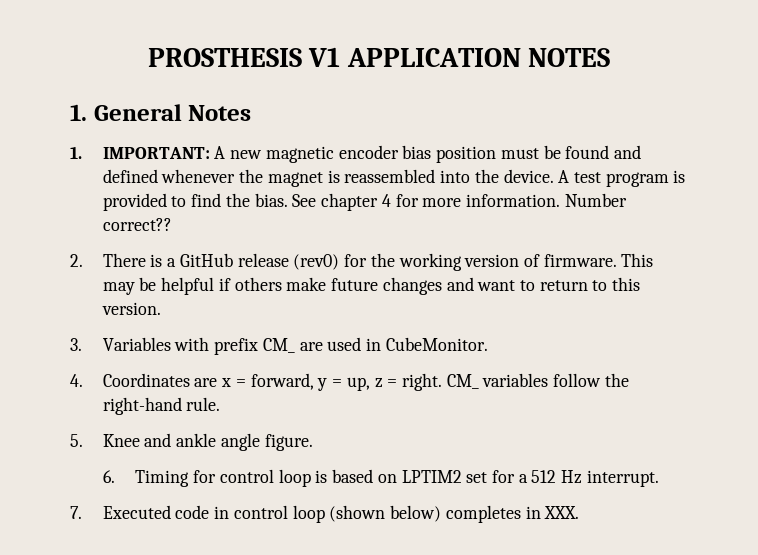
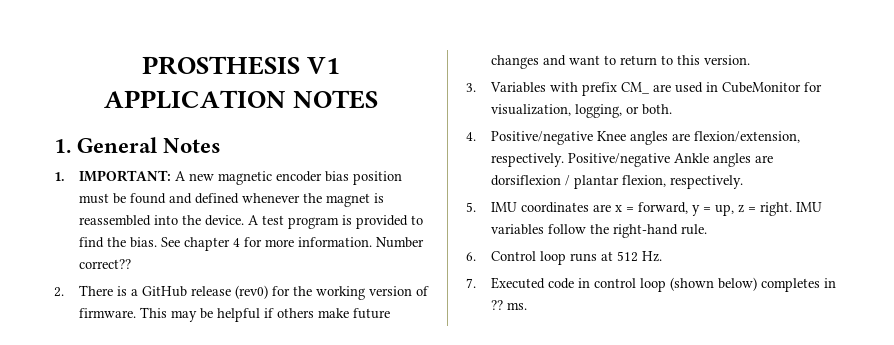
- 3. Variables with prefix CM_ are used in CubeMonitor.
- 4. Coordinates are x = forward, y = up, z = right.
+ 3. Variables with prefix CM_ are used in CubeMonitor for visualization, logging, or both.
+ 4. Positive/negative Knee angles are flexion/extension, respectively. Positive/negative Ankle angles are dorsiflexion / plantar flexion, respectively.
+ 5. IMU coordinates are x = forward, y = up, z = right.
- CM_ variables follow the right-hand rule.
+ IMU variables follow the right-hand rule.
- 5. Knee and ankle angle figure.
- 6. Timing for control loop is based on LPTIM2 set for a 512 Hz interrupt.
+ 6. Control loop runs at 512 Hz.
- 7. Executed code in control loop (shown below) completes in XXX.
+ 7. Executed code in control loop (shown below) completes in ?? ms.

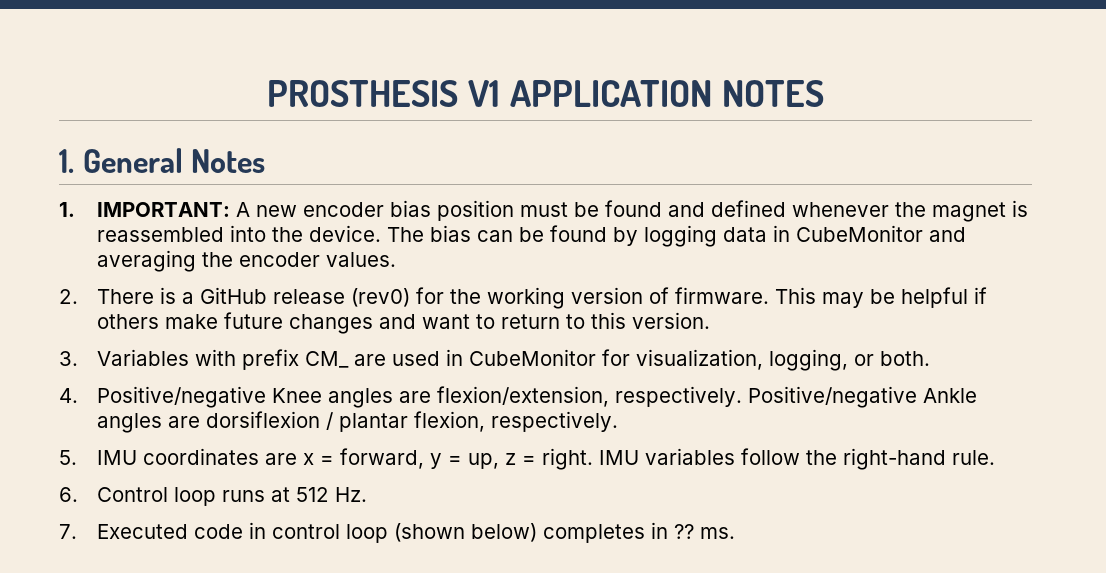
- 1. IMPORTANT: A new magnetic encoder bias position must be found and defined whenever the magnet is reassembled into the device.
+ 1. IMPORTANT: A new encoder bias position must be found and defined whenever the magnet is reassembled into the device.
- A test program is provided to find the bias. See chapter 4 for more information. Number correct??
+ The bias can be found by logging data in CubeMonitor and averaging the encoder values.

